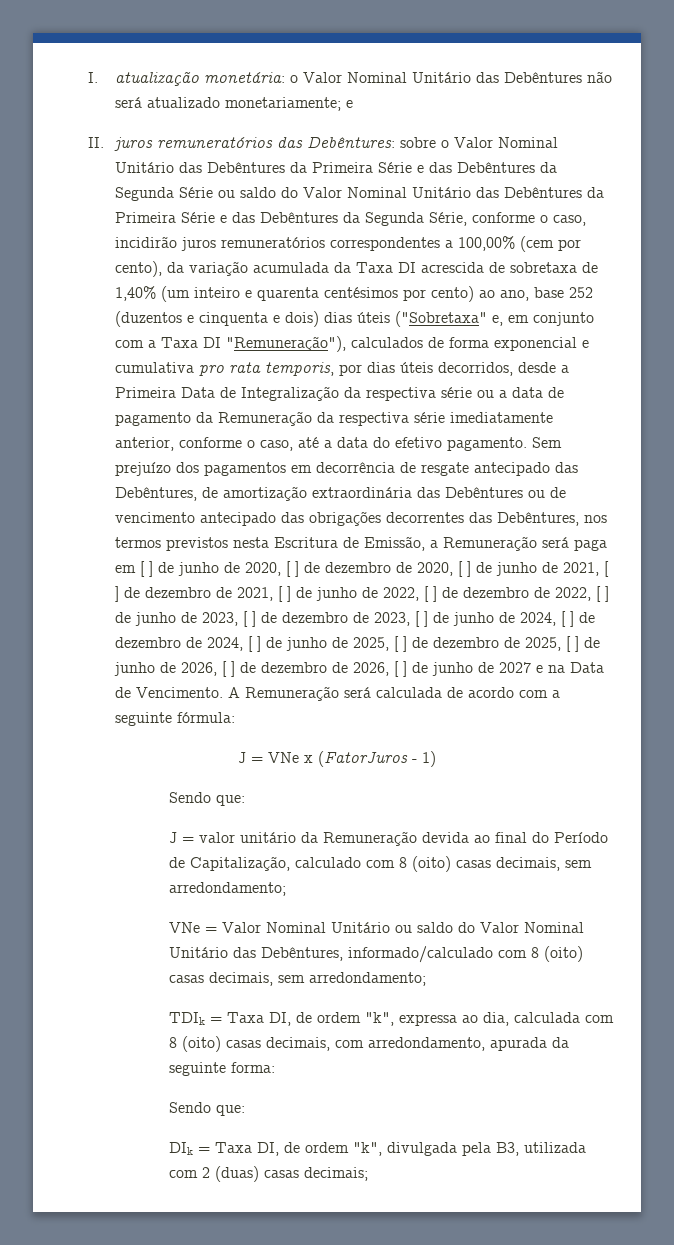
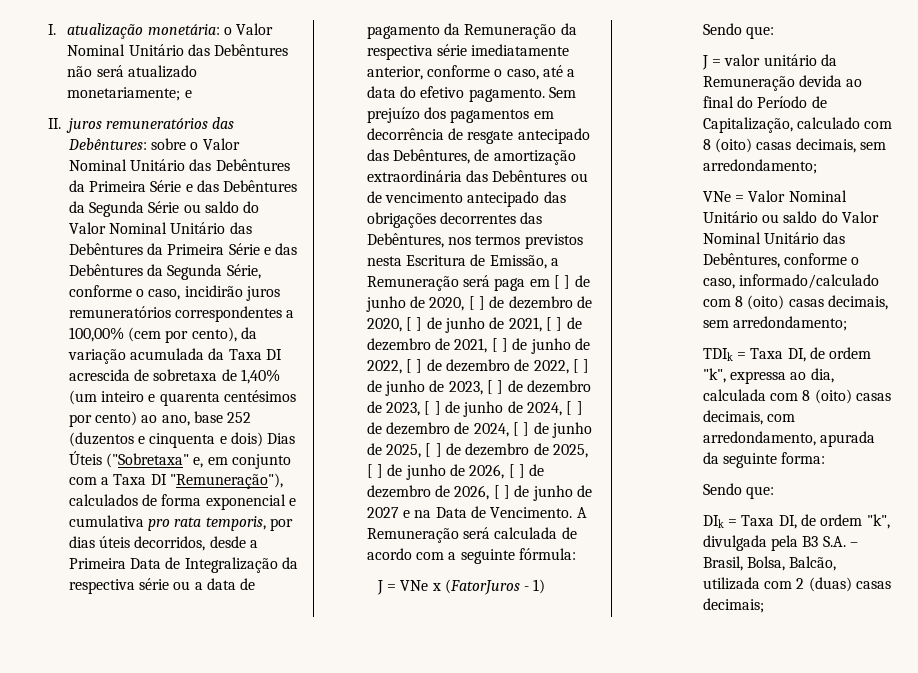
- sobre o Valor Nominal Unitário das Debêntures da Primeira Série e das Debêntures da Segunda Série ou saldo do Valor Nominal Unitário das Debêntures da Primeira Série e das Debêntures da Segunda Série, conforme o caso, incidirão juros remuneratórios correspondentes a 100,00% (cem por cento), da variação acumulada da Taxa DI acrescida de sobretaxa de 1,40% (um inteiro e quarenta centésimos por cento) ao ano, base 252 (duzentos e cinquenta e dois) dias úteis ("Sobretaxa" e, em conjunto com a Taxa DI "Remuneração"), calculados de forma exponencial e cumulativa pro rata temporis, por dias úteis decorridos, desde a Primeira Data de Integralização da respectiva série ou a data de pagamento da Remuneração da respectiva série imediatamente anterior, conforme o caso, até a data do efetivo pagamento.
+ sobre o Valor Nominal Unitário das Debêntures da Primeira Série e das Debêntures da Segunda Série ou saldo do Valor Nominal Unitário das Debêntures da Primeira Série e das Debêntures da Segunda Série, conforme o caso, incidirão juros remuneratórios correspondentes a 100,00% (cem por cento), da variação acumulada da Taxa DI acrescida de sobretaxa de 1,40% (um inteiro e quarenta centésimos por cento) ao ano, base 252 (duzentos e cinquenta e dois) Dias Úteis ("Sobretaxa" e, em conjunto com a Taxa DI "Remuneração"), calculados de forma exponencial e cumulativa pro rata temporis, por dias úteis decorridos, desde a Primeira Data de Integralização da respectiva série ou a data de pagamento da Remuneração da respectiva série imediatamente anterior, conforme o caso, até a data do efetivo pagamento.
- VNe = Valor Nominal Unitário ou saldo do Valor Nominal Unitário das Debêntures, informado/calculado com 8 (oito) casas decimais, sem arredondamento;
+ VNe = Valor Nominal Unitário ou saldo do Valor Nominal Unitário das Debêntures, conforme o caso, informado/calculado com 8 (oito) casas decimais, sem arredondamento;
- DIk = Taxa DI, de ordem "k", divulgada pela B3, utilizada com 2 (duas) casas decimais;
+ DIk = Taxa DI, de ordem "k", divulgada pela B3 S.A. – Brasil, Bolsa, Balcão, utilizada com 2 (duas) casas decimais;

